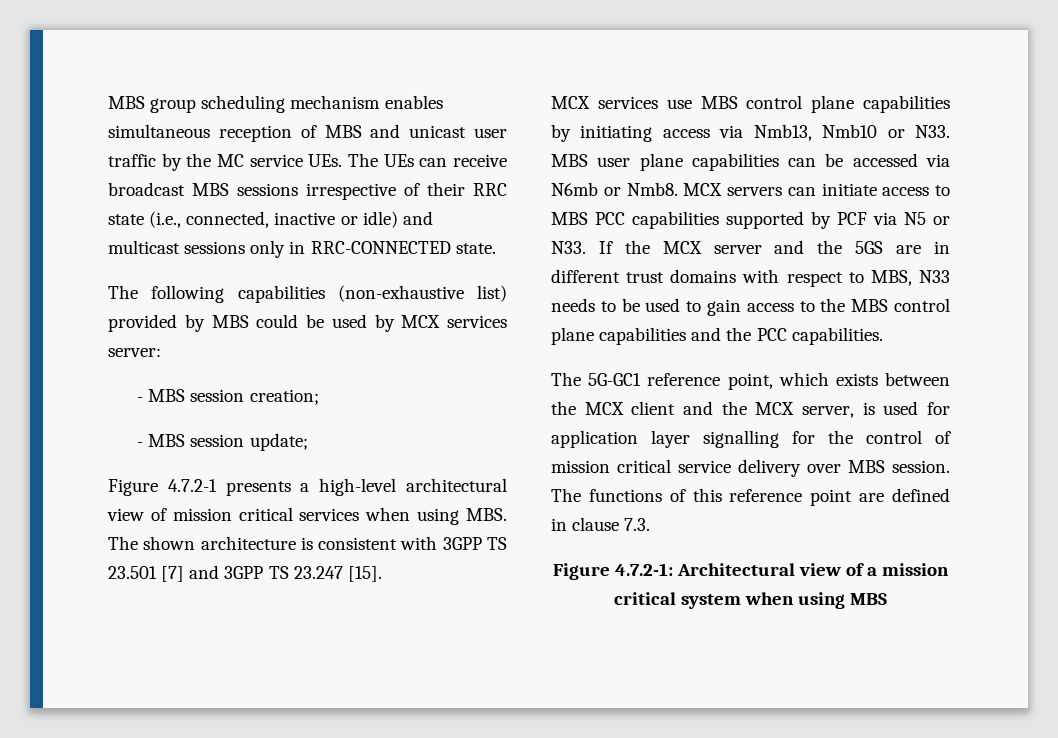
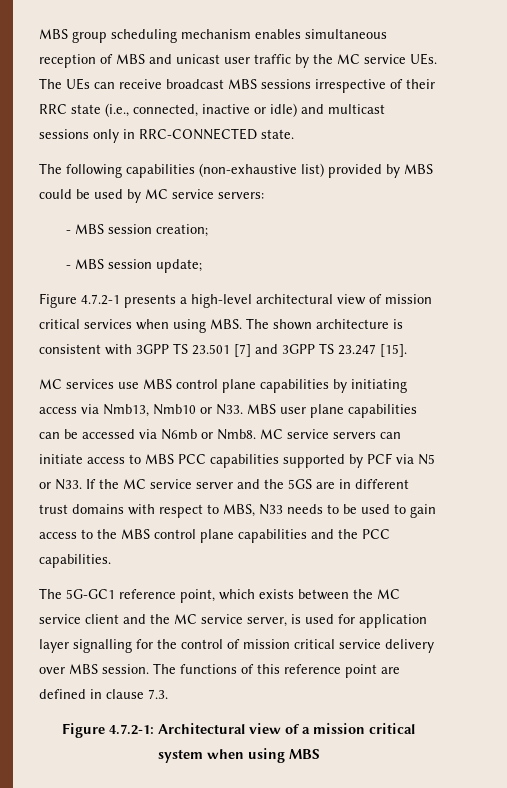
- The following capabilities (non-exhaustive list) provided by MBS could be used by MCX services server:
+ The following capabilities (non-exhaustive list) provided by MBS could be used by MC service servers:
- MCX services use MBS control plane capabilities by initiating access via Nmb13, Nmb10 or N33. MBS user plane capabilities can be accessed via N6mb or Nmb8.
+ MC services use MBS control plane capabilities by initiating access via Nmb13, Nmb10 or N33. MBS user plane capabilities can be accessed via N6mb or Nmb8.
- MCX servers can initiate access to MBS PCC capabilities supported by PCF via N5 or N33. If the MCX server and the 5GS are in different trust domains with respect to MBS, N33 needs to be used to gain access to the MBS control plane capabilities and the PCC capabilities.
+ MC service servers can initiate access to MBS PCC capabilities supported by PCF via N5 or N33. If the MC service server and the 5GS are in different trust domains with respect to MBS, N33 needs to be used to gain access to the MBS control plane capabilities and the PCC capabilities.
- The 5G-GC1 reference point, which exists between the MCX client and the MCX server, is used for application layer signalling for the control of mission critical service delivery over MBS session.
+ The 5G-GC1 reference point, which exists between the MC service client and the MC service server, is used for application layer signalling for the control of mission critical service delivery over MBS session.

